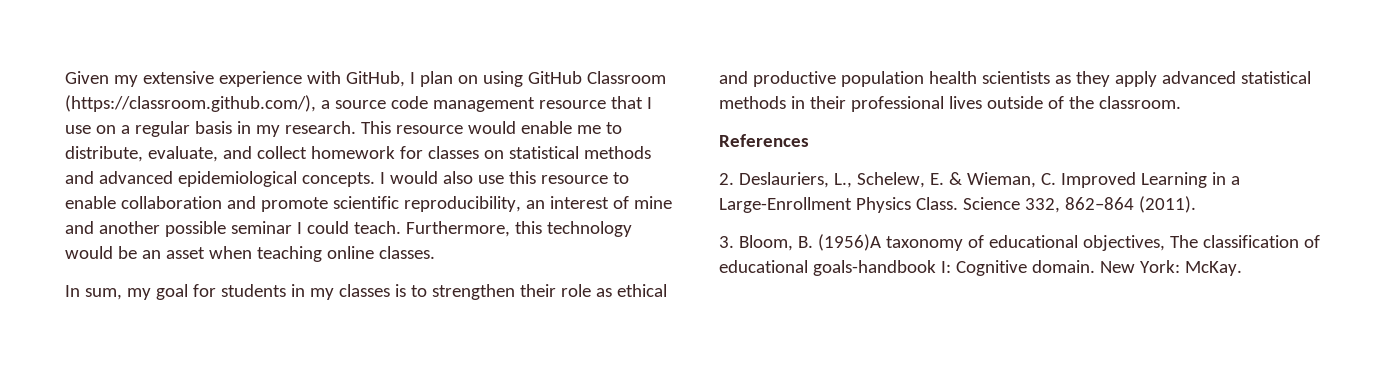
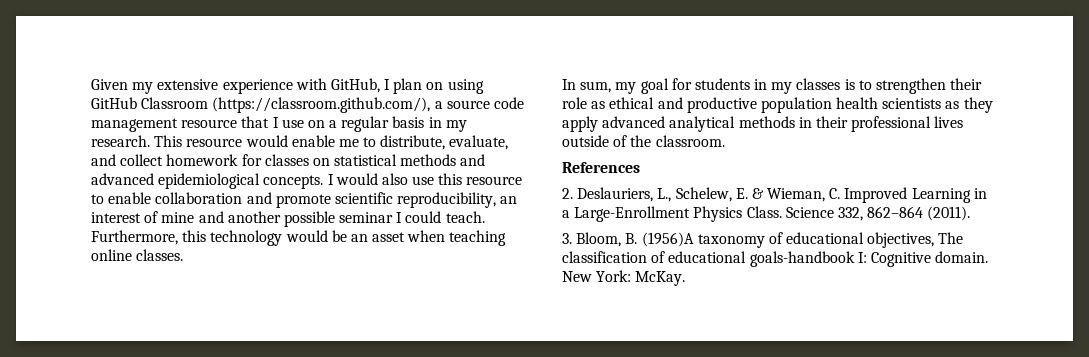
- In sum, my goal for students in my classes is to strengthen their role as ethical and productive population health scientists as they apply advanced statistical methods in their professional lives outside of the classroom.
+ In sum, my goal for students in my classes is to strengthen their role as ethical and productive population health scientists as they apply advanced analytical methods in their professional lives outside of the classroom.

